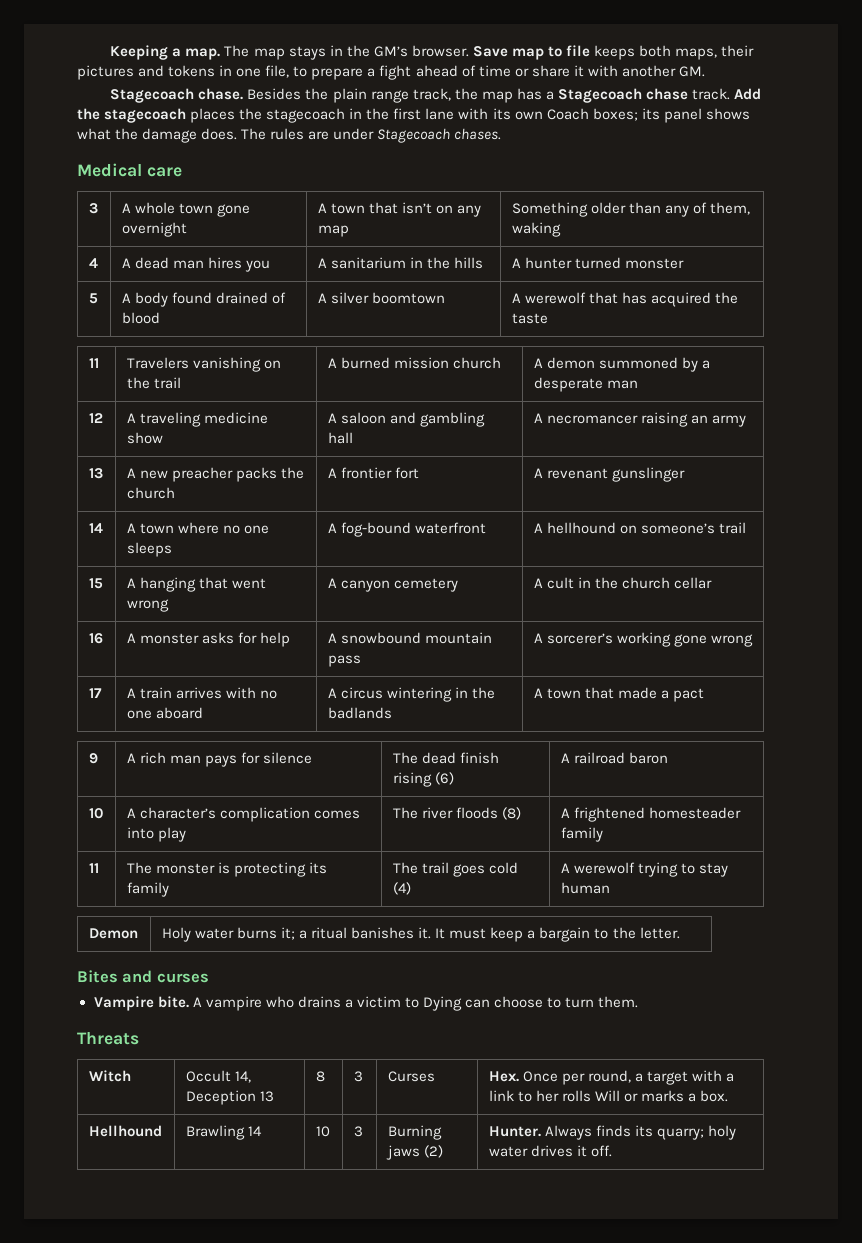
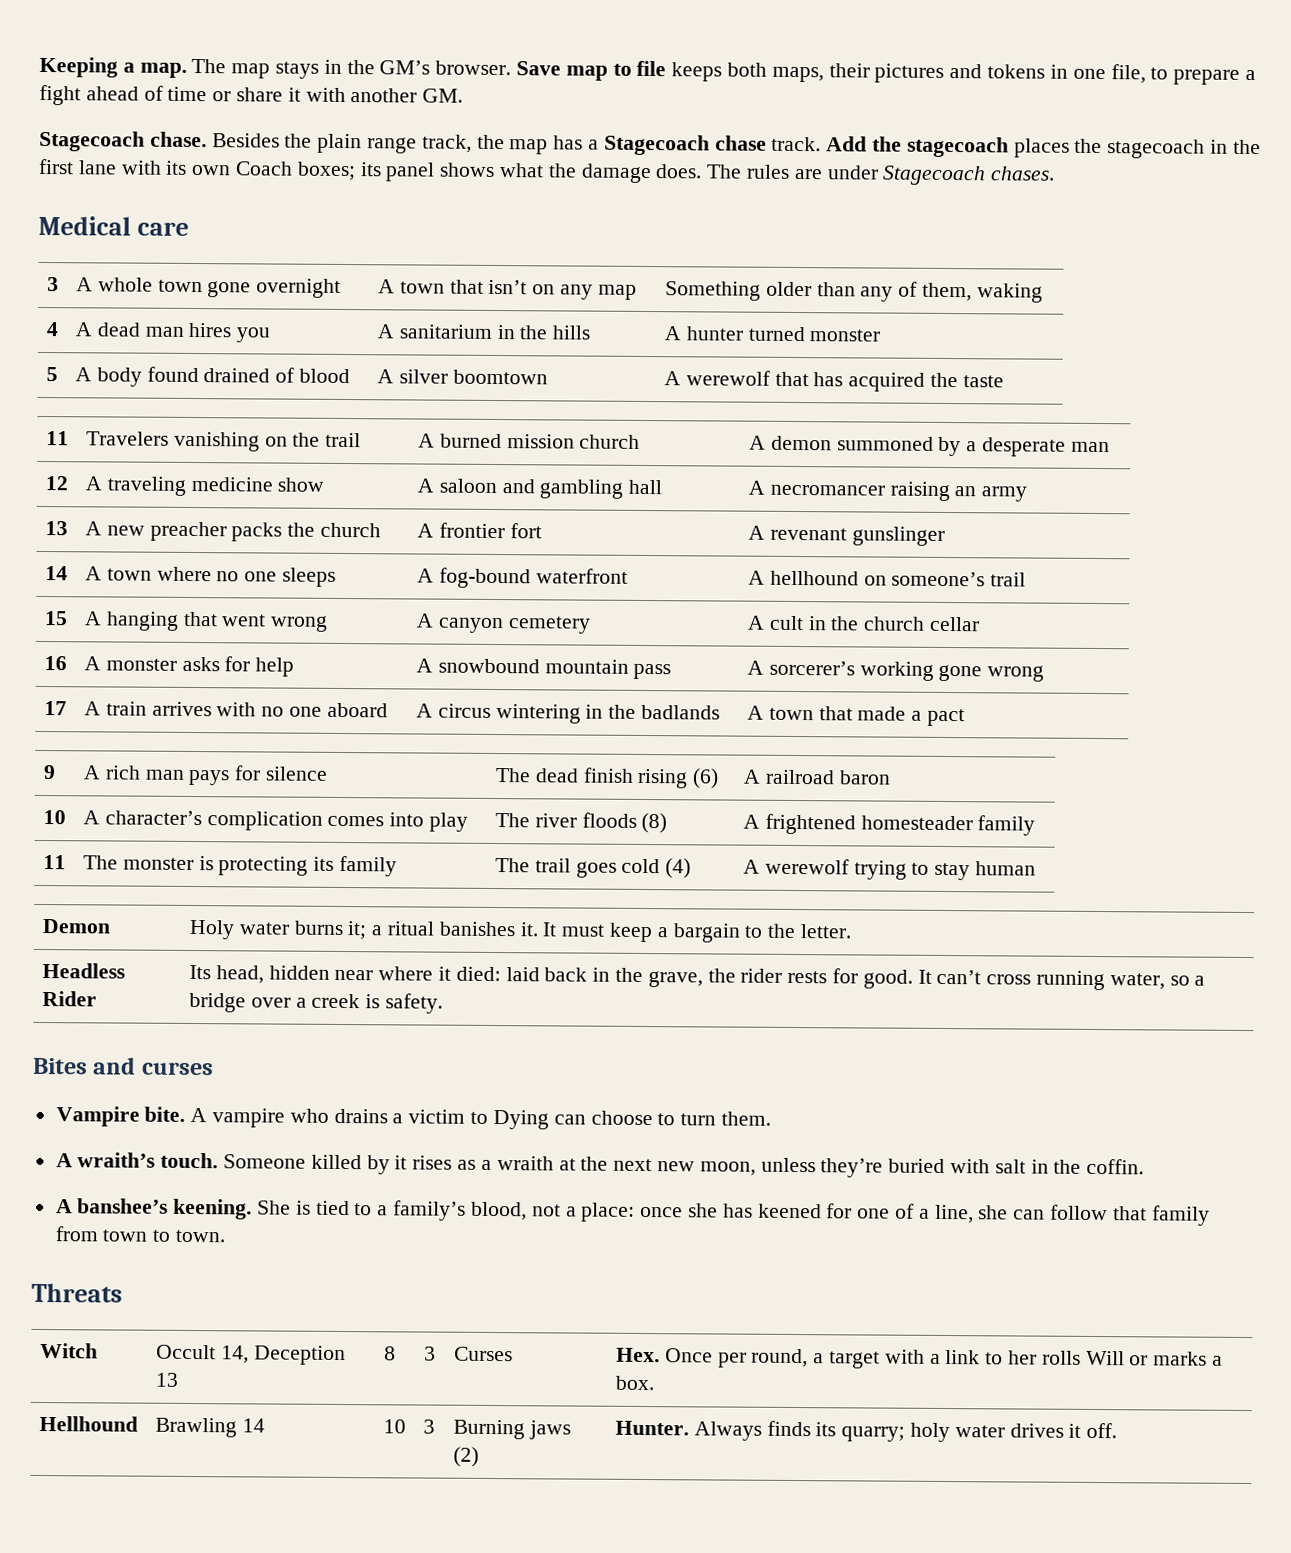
+ Headless Rider | Its head, hidden near where it died: laid back in the grave, the rider rests for good. It can’t cross running water, so a bridge over a creek is safety.
+ A wraith’s touch. Someone killed by it rises as a wraith at the next new moon, unless they’re buried with salt in the coffin.
+ A banshee’s keening. She is tied to a family’s blood, not a place: once she has keened for one of a line, she can follow that family from town to town.

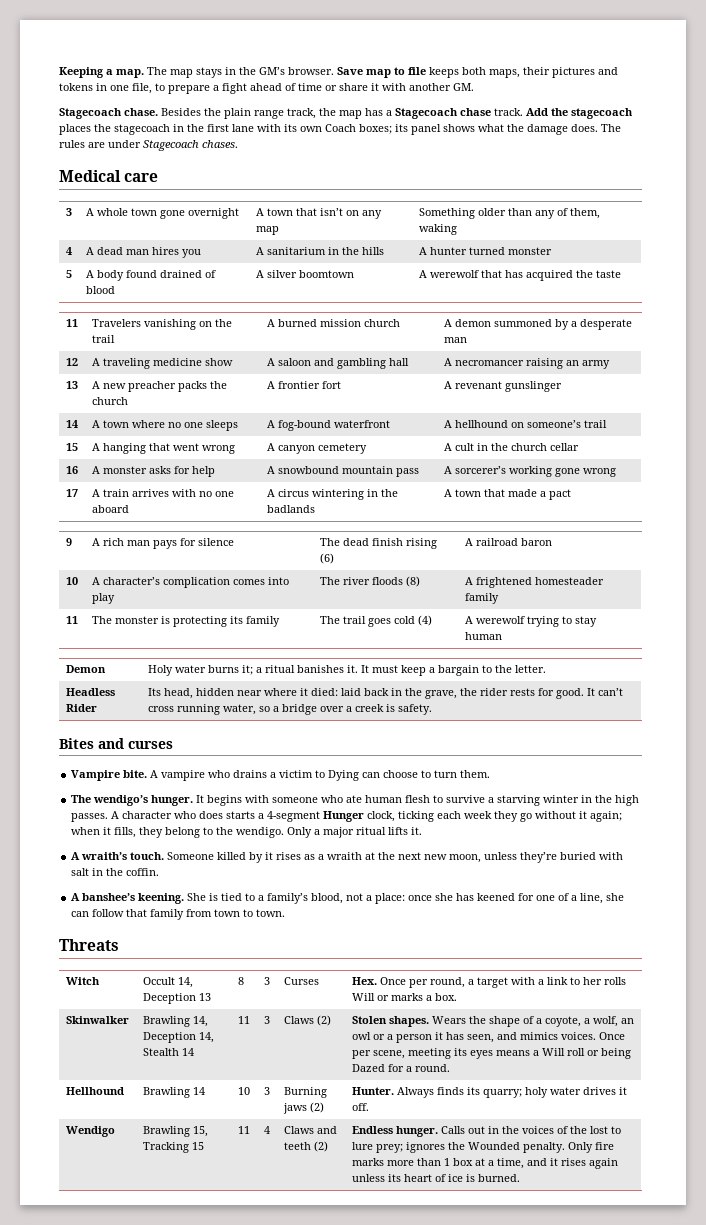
+ The wendigo’s hunger. It begins with someone who ate human flesh to survive a starving winter in the high passes. A character who does starts a 4-segment Hunger clock, ticking each week they go without it again; when it fills, they belong to the wendigo. Only a major ritual lifts it.
+ Skinwalker | Brawling 14, Deception 14, Stealth 14 | 11 | 3 | Claws (2) | Stolen shapes. Wears the shape of a coyote, a wolf, an owl or a person it has seen, and mimics voices. Once per scene, meeting its eyes means a Will roll or being Dazed for a round.
+ Wendigo | Brawling 15, Tracking 15 | 11 | 4 | Claws and teeth (2) | Endless hunger. Calls out in the voices of the lost to lure prey; ignores the Wounded penalty. Only fire marks more than 1 box at a time, and it rises again unless its heart of ice is burned.

